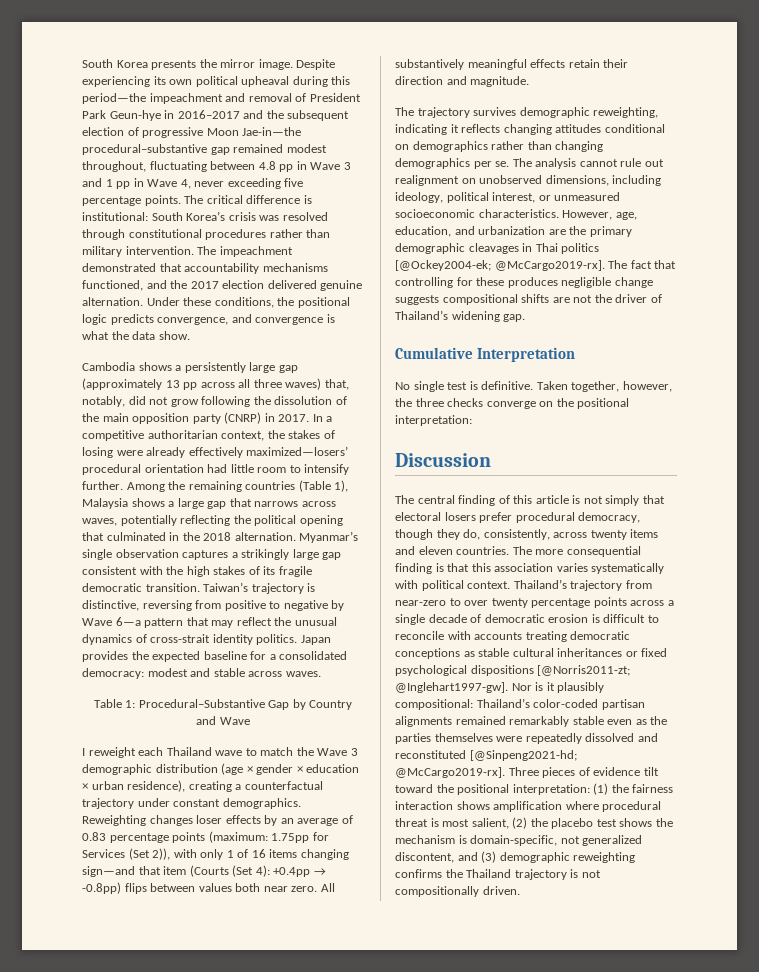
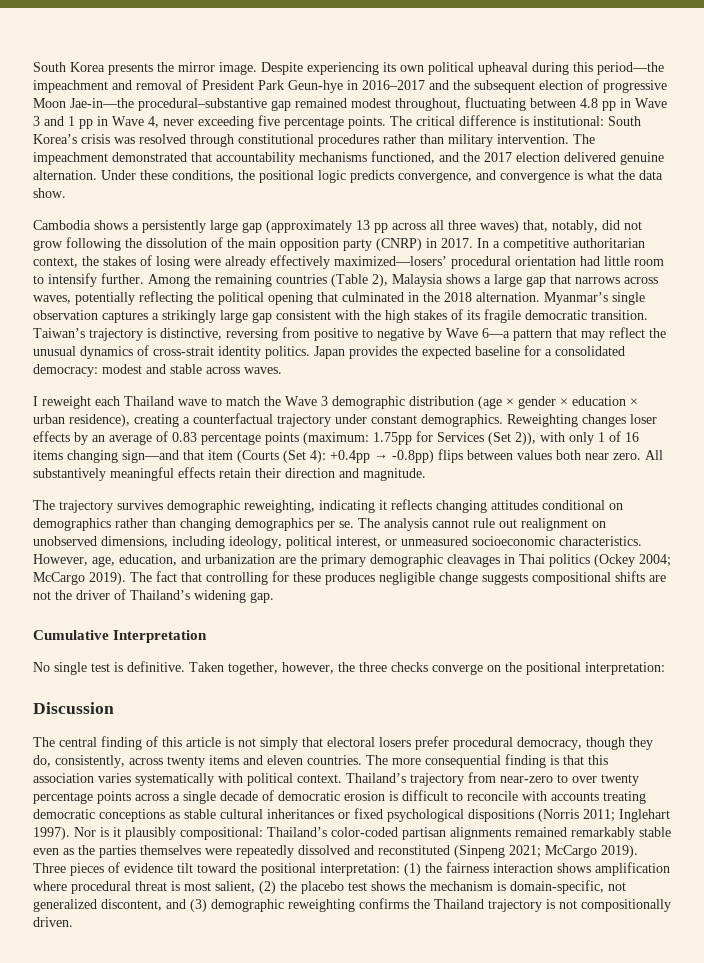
- Among the remaining countries (Table 1), Malaysia shows a large gap that narrows across waves, potentially reflecting the political opening that culminated in the 2018 alternation.
+ Among the remaining countries (Table 2), Malaysia shows a large gap that narrows across waves, potentially reflecting the political opening that culminated in the 2018 alternation.
- Table 1: Procedural–Substantive Gap by Country and Wave
- However, age, education, and urbanization are the primary demographic cleavages in Thai politics [@Ockey2004-ek; @McCargo2019-rx].
+ However, age, education, and urbanization are the primary demographic cleavages in Thai politics (Ockey 2004; McCargo 2019).
- Thailand’s trajectory from near-zero to over twenty percentage points across a single decade of democratic erosion is difficult to reconcile with accounts treating democratic conceptions as stable cultural inheritances or fixed psychological dispositions [@Norris2011-zt; @Inglehart1997-gw].
+ Thailand’s trajectory from near-zero to over twenty percentage points across a single decade of democratic erosion is difficult to reconcile with accounts treating democratic conceptions as stable cultural inheritances or fixed psychological dispositions (Norris 2011; Inglehart 1997).
- Nor is it plausibly compositional: Thailand’s color-coded partisan alignments remained remarkably stable even as the parties themselves were repeatedly dissolved and reconstituted [@Sinpeng2021-hd; @McCargo2019-rx].
+ Nor is it plausibly compositional: Thailand’s color-coded partisan alignments remained remarkably stable even as the parties themselves were repeatedly dissolved and reconstituted (Sinpeng 2021; McCargo 2019).

